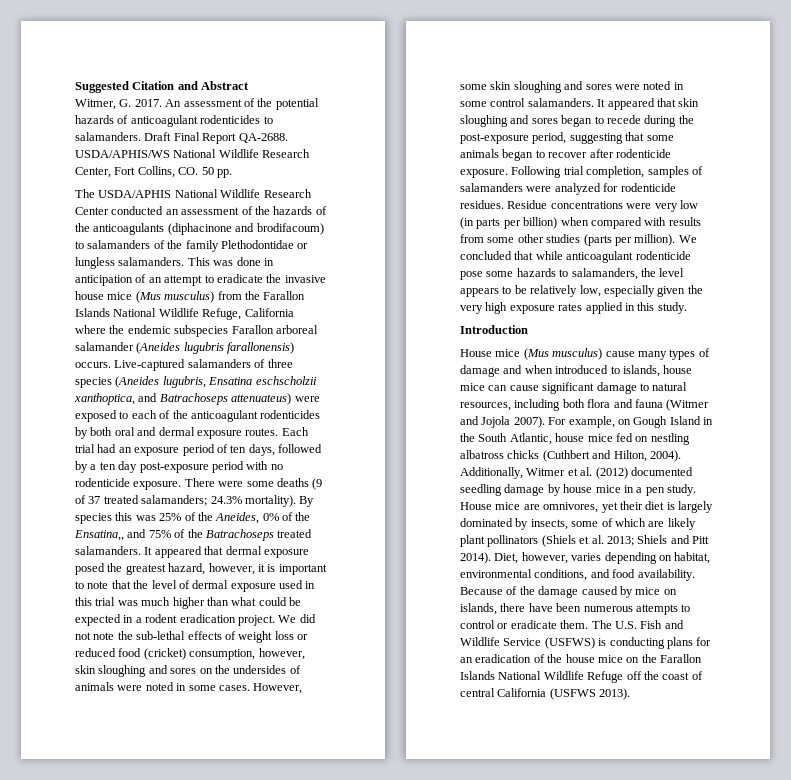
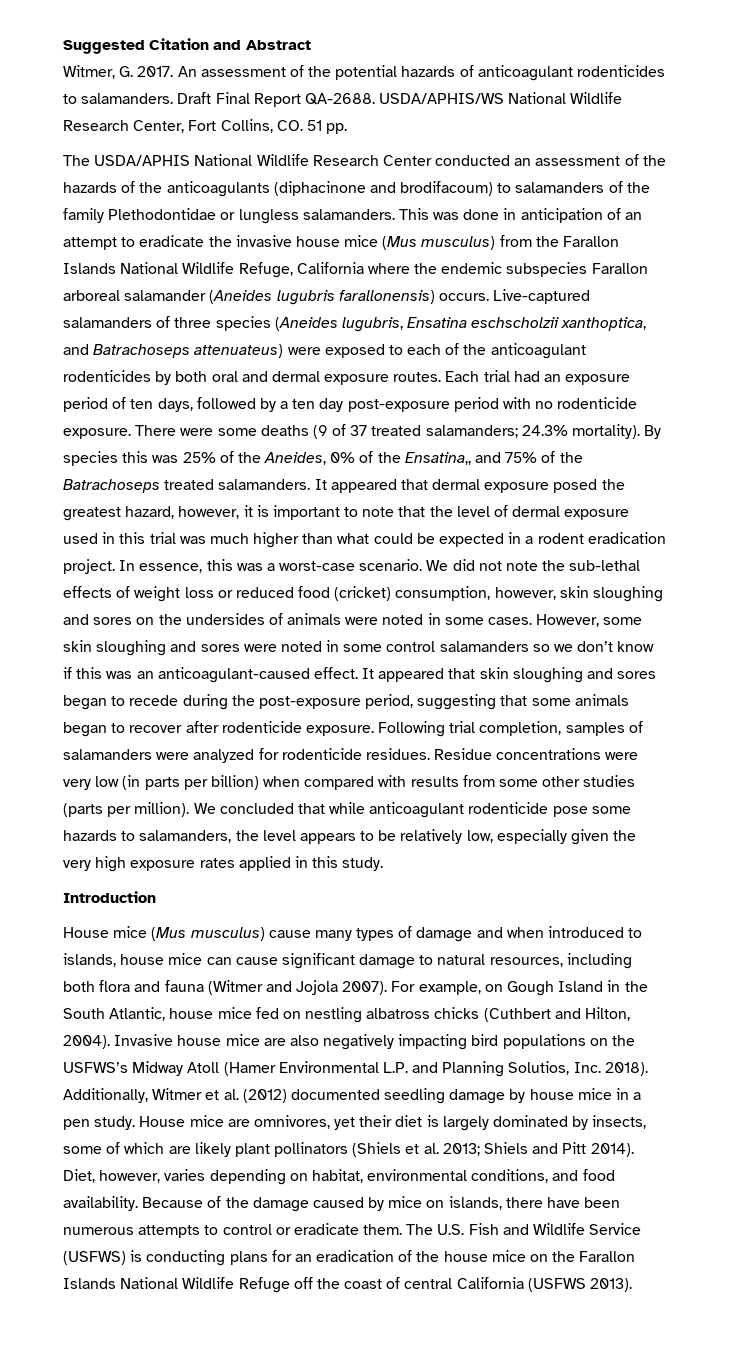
- USDA/APHIS/WS National Wildlife Research Center, Fort Collins, CO. 50 pp.
+ USDA/APHIS/WS National Wildlife Research Center, Fort Collins, CO. 51 pp.
+ In essence, this was a worst-case scenario.
- However, some skin sloughing and sores were noted in some control salamanders.
+ However, some skin sloughing and sores were noted in some control salamanders so we don’t know if this was an anticoagulant-caused effect.
+ Invasive house mice are also negatively impacting bird populations on the USFWS’s Midway Atoll (Hamer Environmental L.P. and Planning Solutios, Inc. 2018).

